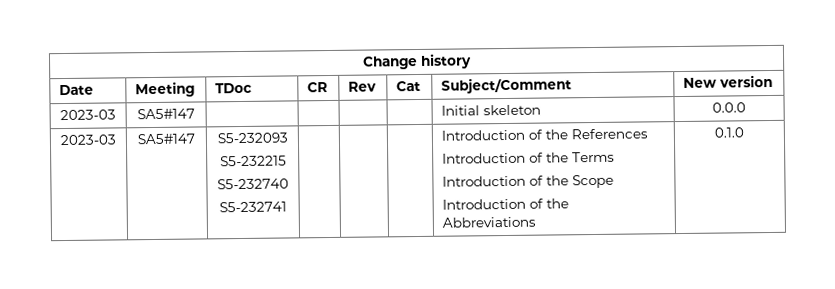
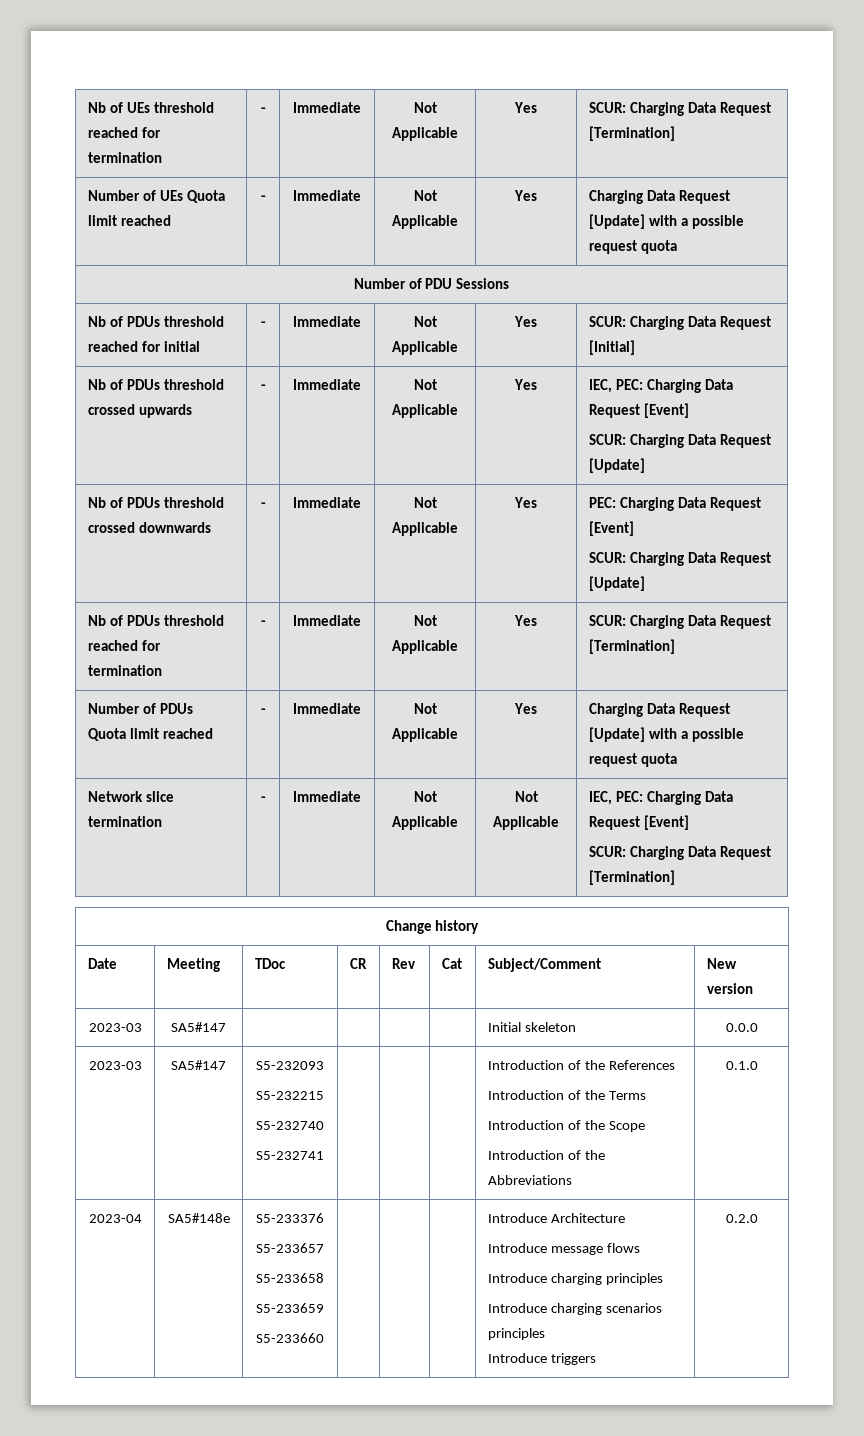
+ Nb of UEs threshold reached for termination | - | Immediate | Not Applicable | Yes | SCUR: Charging Data Request [Termination]
+ Number of UEs Quota limit reached | - | Immediate | Not Applicable | Yes | Charging Data Request [Update] with a possible request quota
+ Number of PDU Sessions
+ Nb of PDUs threshold reached for initial | - | Immediate | Not Applicable | Yes | SCUR: Charging Data Request [Initial]
+ Nb of PDUs threshold crossed upwards | - | Immediate | Not Applicable | Yes | IEC, PEC: Charging Data Request [Event]
+ SCUR: Charging Data Request [Update]
+ Nb of PDUs threshold crossed downwards | - | Immediate | Not Applicable | Yes | PEC: Charging Data Request [Event]
+ SCUR: Charging Data Request [Update]
+ Nb of PDUs threshold reached for termination | - | Immediate | Not Applicable | Yes | SCUR: Charging Data Request [Termination]
+ Number of PDUs Quota limit reached | - | Immediate | Not Applicable | Yes | Charging Data Request [Update] with a possible request quota
+ Network slice termination | - | Immediate | Not Applicable | Not Applicable | IEC, PEC: Charging Data Request [Event]
+ SCUR: Charging Data Request [Termination]
+ 2023-04 | SA5#148e | S5-233376
+ S5-233657
+ S5-233658
+ S5-233659
+ S5-233660 | | | | Introduce Architecture
+ Introduce message flows
+ Introduce charging principles
+ Introduce charging scenarios principles
+ Introduce triggers | 0.2.0

